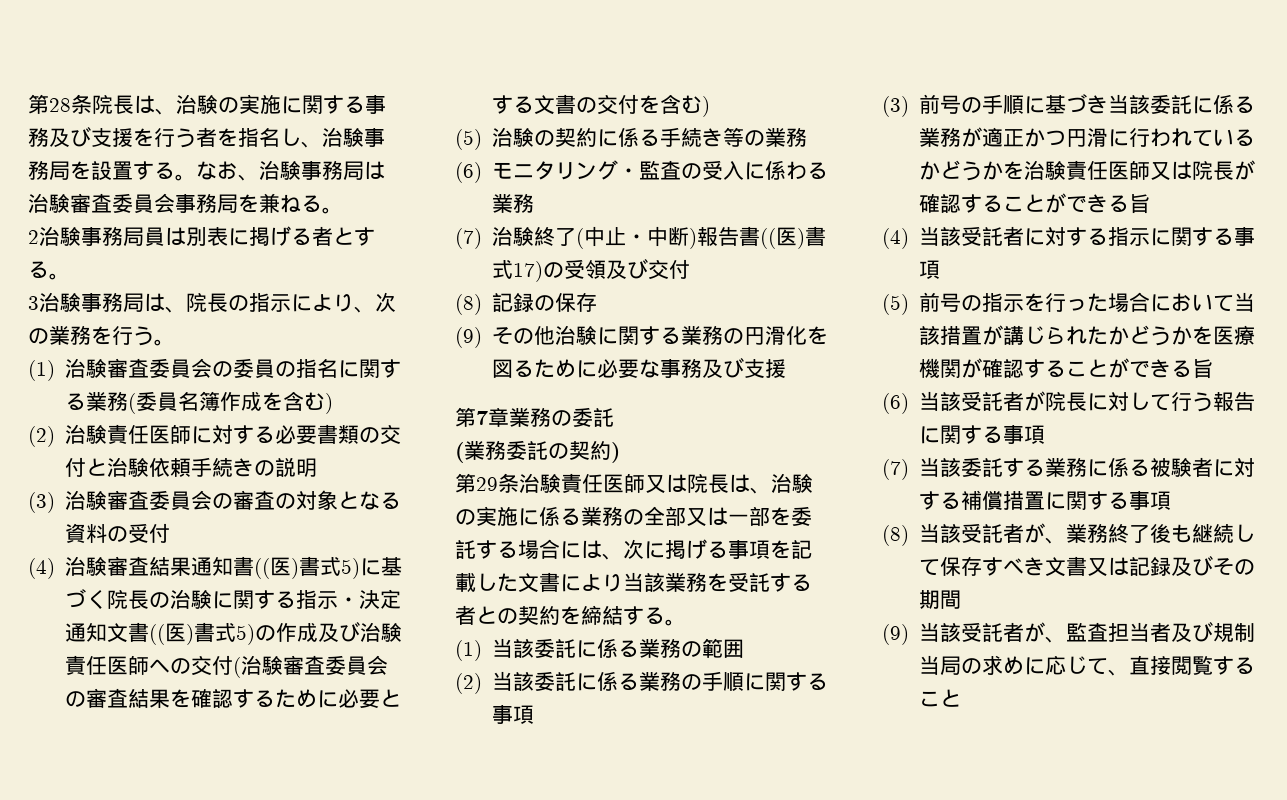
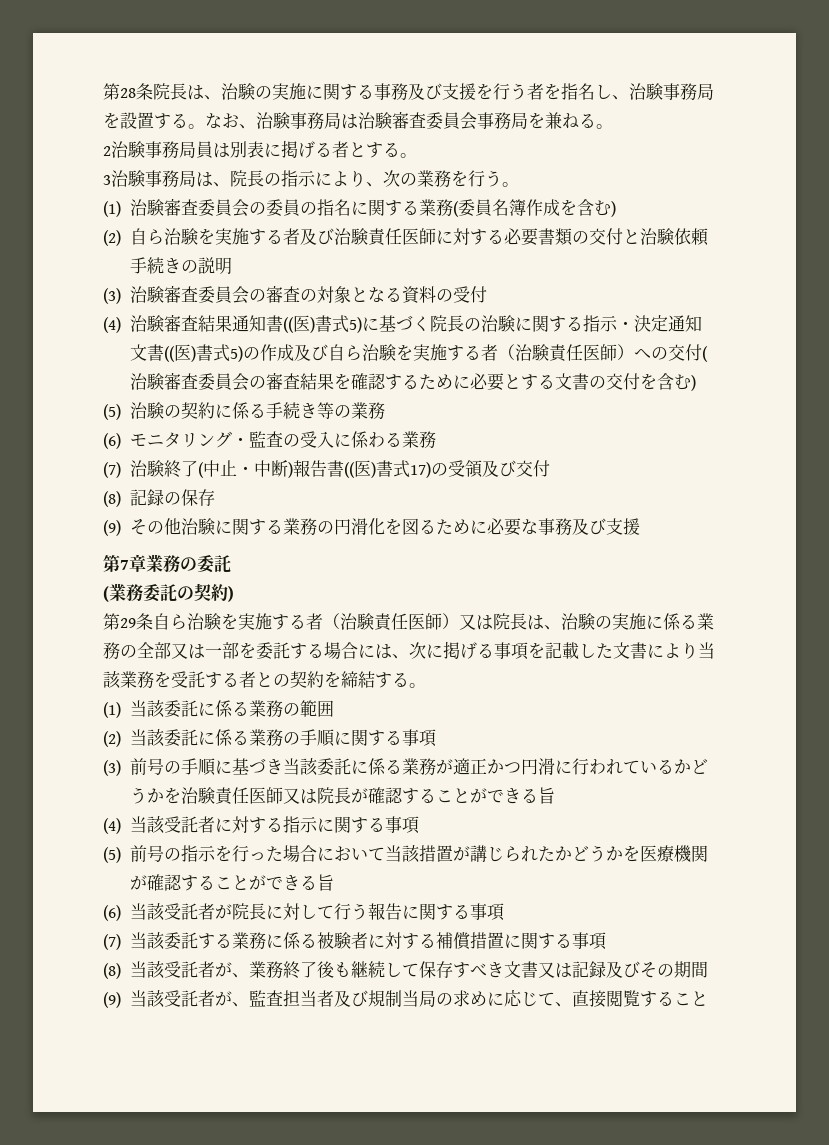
- (2)治験責任医師に対する必要書類の交付と治験依頼手続きの説明
+ (2)自ら治験を実施する者及び治験責任医師に対する必要書類の交付と治験依頼手続きの説明
- (4)治験審査結果通知書((医)書式5)に基づく院長の治験に関する指示・決定通知文書((医)書式5)の作成及び治験責任医師への交付(治験審査委員会の審査結果を確認するために必要とする文書の交付を含む)
+ (4)治験審査結果通知書((医)書式5)に基づく院長の治験に関する指示・決定通知文書((医)書式5)の作成及び自ら治験を実施する者（治験責任医師）への交付(治験審査委員会の審査結果を確認するために必要とする文書の交付を含む)
- 第29条治験責任医師又は院長は、治験の実施に係る業務の全部又は一部を委託する場合には、次に掲げる事項を記載した文書により当該業務を受託する者との契約を締結する。
+ 第29条自ら治験を実施する者（治験責任医師）又は院長は、治験の実施に係る業務の全部又は一部を委託する場合には、次に掲げる事項を記載した文書により当該業務を受託する者との契約を締結する。

